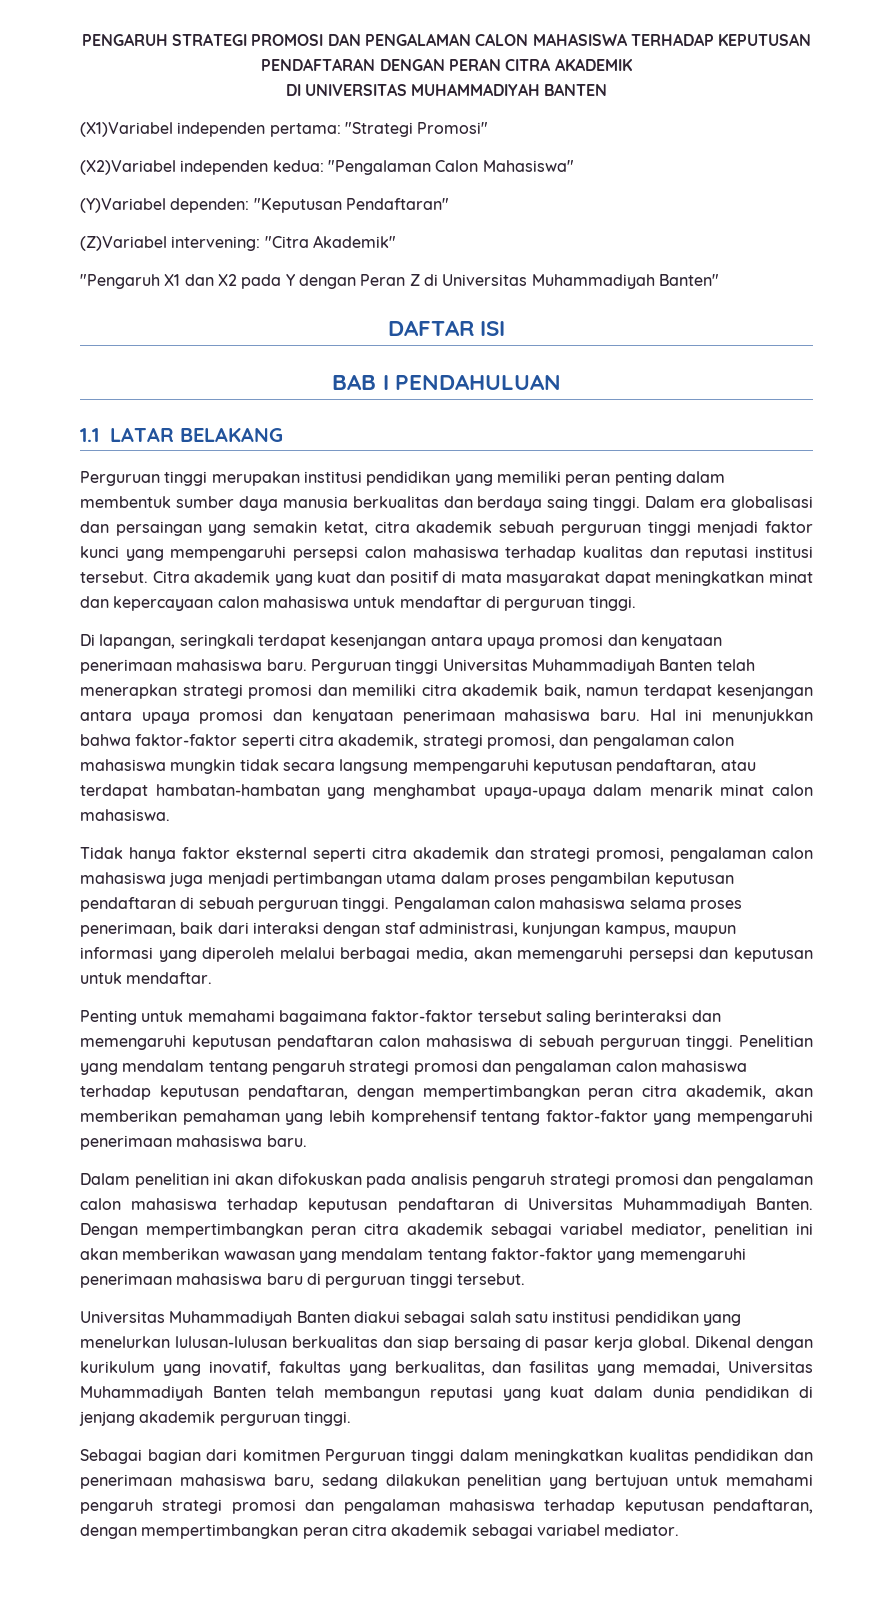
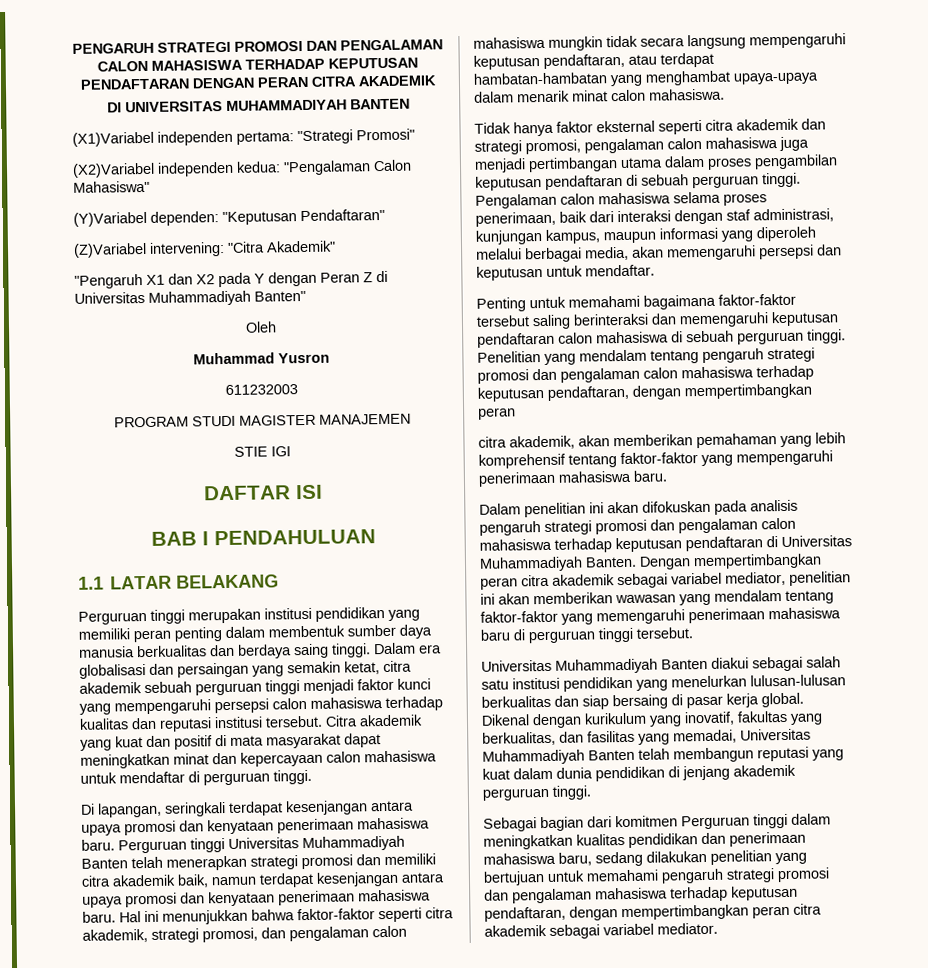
+ Oleh
+ Muhammad Yusron
+ 611232003
+ PROGRAM STUDI MAGISTER MANAJEMEN
+ STIE IGI
- Penelitian yang mendalam tentang pengaruh strategi promosi dan pengalaman calon mahasiswa terhadap keputusan pendaftaran, dengan mempertimbangkan peran citra akademik, akan memberikan pemahaman yang lebih komprehensif tentang faktor-faktor yang mempengaruhi penerimaan mahasiswa baru.
+ Penelitian yang mendalam tentang pengaruh strategi promosi dan pengalaman calon mahasiswa terhadap keputusan pendaftaran, dengan mempertimbangkan peran
+ citra akademik, akan memberikan pemahaman yang lebih komprehensif tentang faktor-faktor yang mempengaruhi penerimaan mahasiswa baru.

